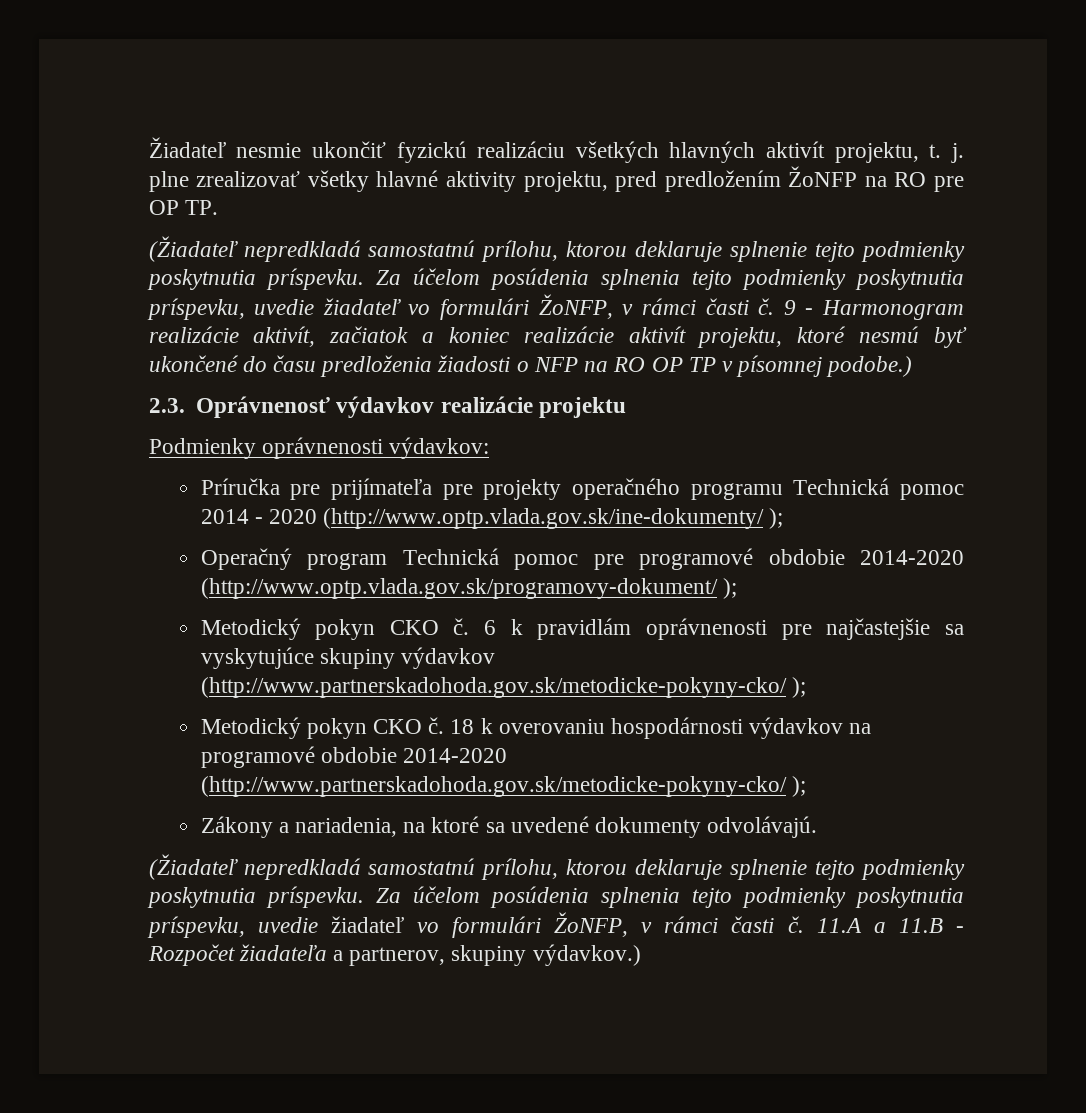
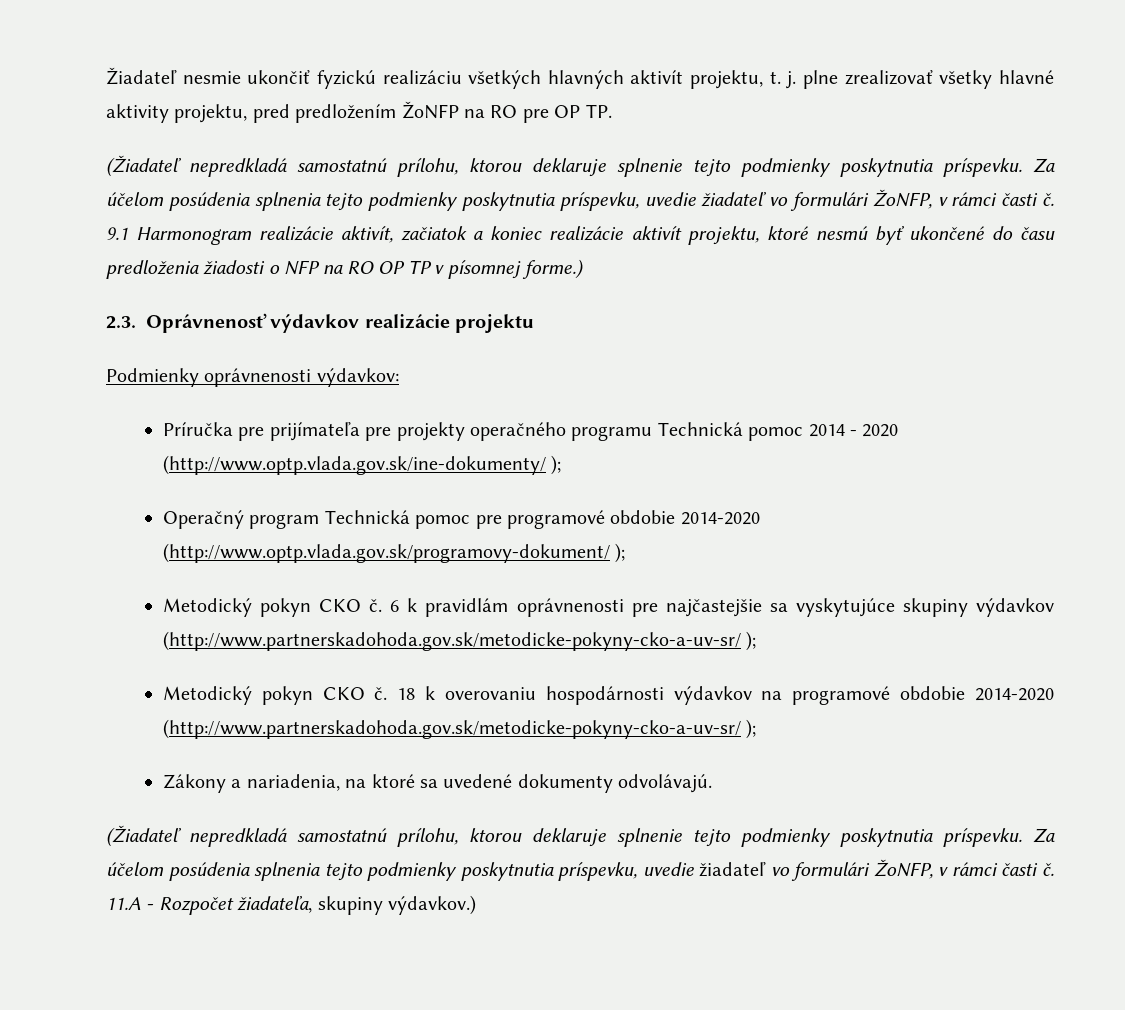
- 9 - Harmonogram realizácie aktivít, začiatok a koniec realizácie aktivít projektu, ktoré nesmú byť ukončené do času predloženia žiadosti o NFP na RO OP TP v písomnej podobe.)
+ 9.1 Harmonogram realizácie aktivít, začiatok a koniec realizácie aktivít projektu, ktoré nesmú byť ukončené do času predloženia žiadosti o NFP na RO OP TP v písomnej forme.)
- 6 k pravidlám oprávnenosti pre najčastejšie sa vyskytujúce skupiny výdavkov (http://www.partnerskadohoda.gov.sk/metodicke-pokyny-cko/ );
+ 6 k pravidlám oprávnenosti pre najčastejšie sa vyskytujúce skupiny výdavkov (http://www.partnerskadohoda.gov.sk/metodicke-pokyny-cko-a-uv-sr/ );
- 18 k overovaniu hospodárnosti výdavkov na programové obdobie 2014-2020 (http://www.partnerskadohoda.gov.sk/metodicke-pokyny-cko/ );
+ 18 k overovaniu hospodárnosti výdavkov na programové obdobie 2014-2020 (http://www.partnerskadohoda.gov.sk/metodicke-pokyny-cko-a-uv-sr/ );
- 11.A a 11.B - Rozpočet žiadateľa a partnerov, skupiny výdavkov.)
+ 11.A - Rozpočet žiadateľa, skupiny výdavkov.)

